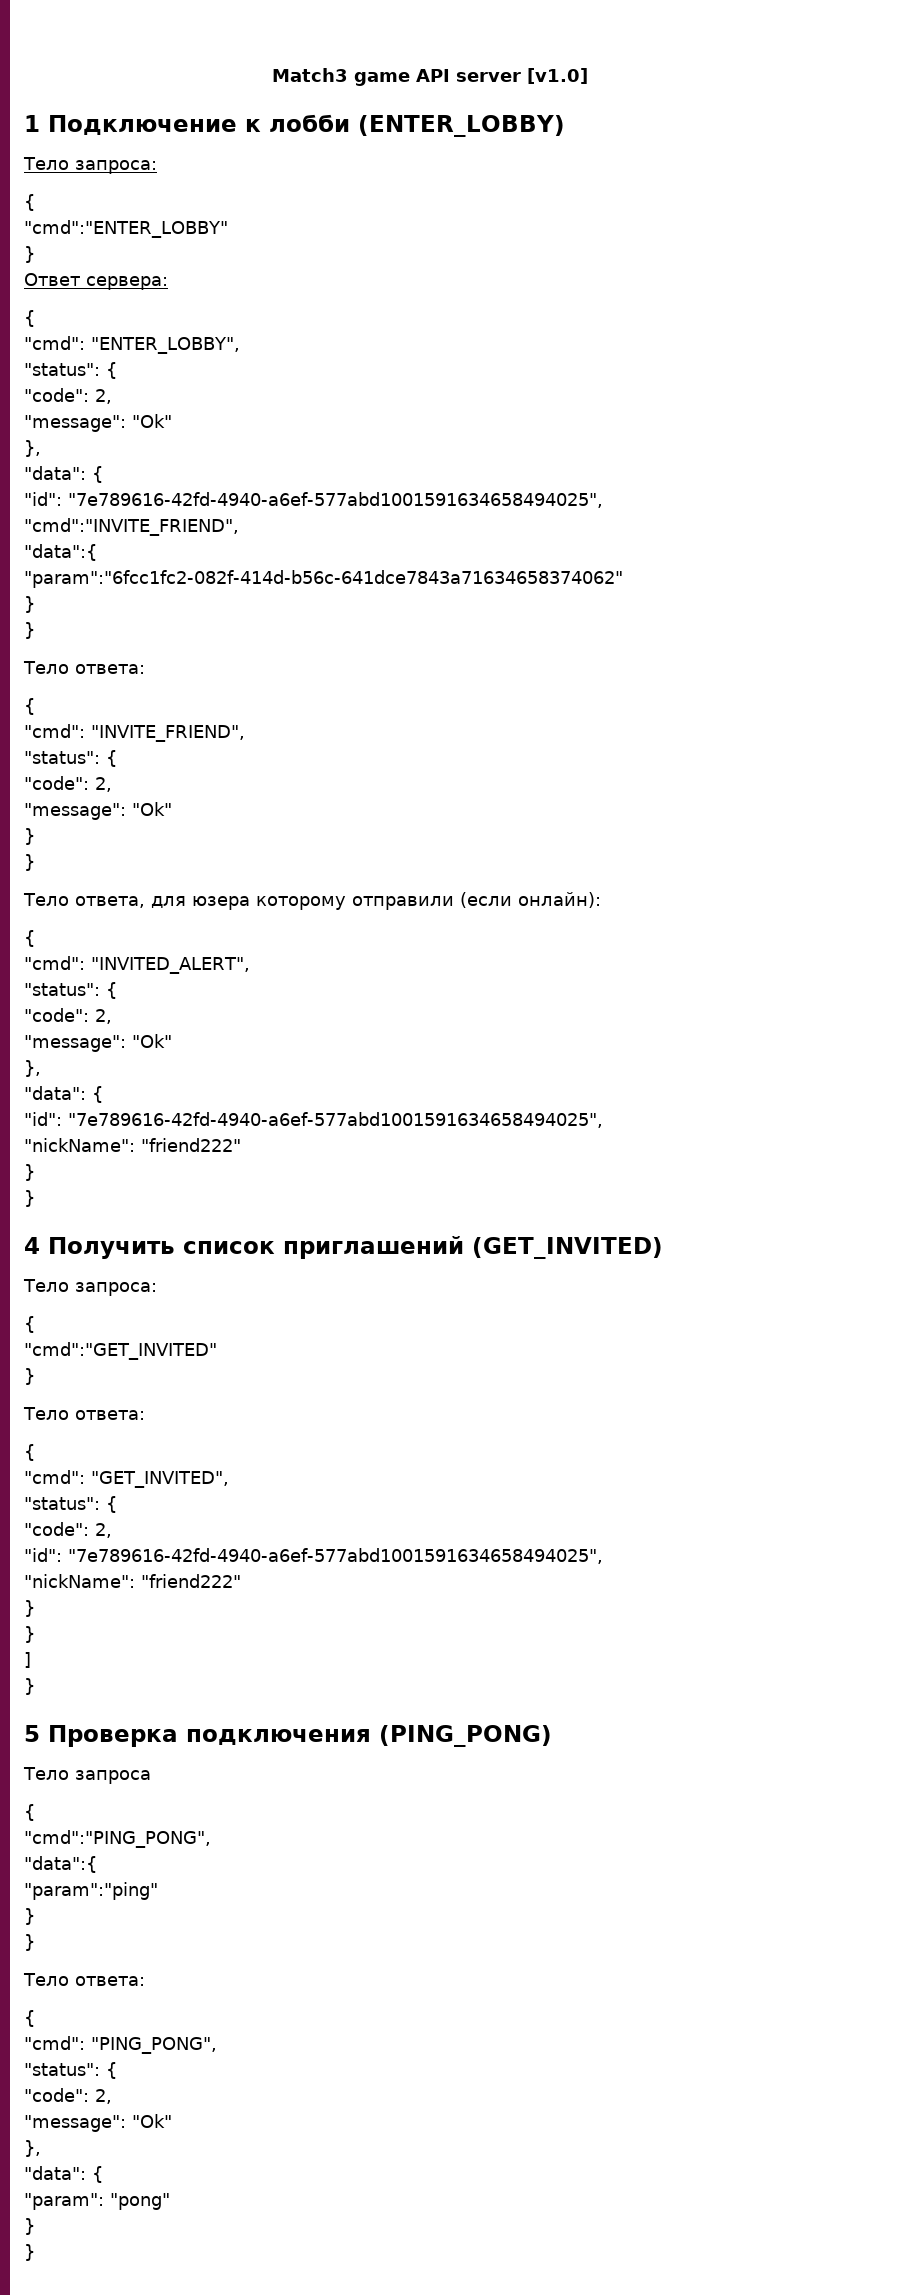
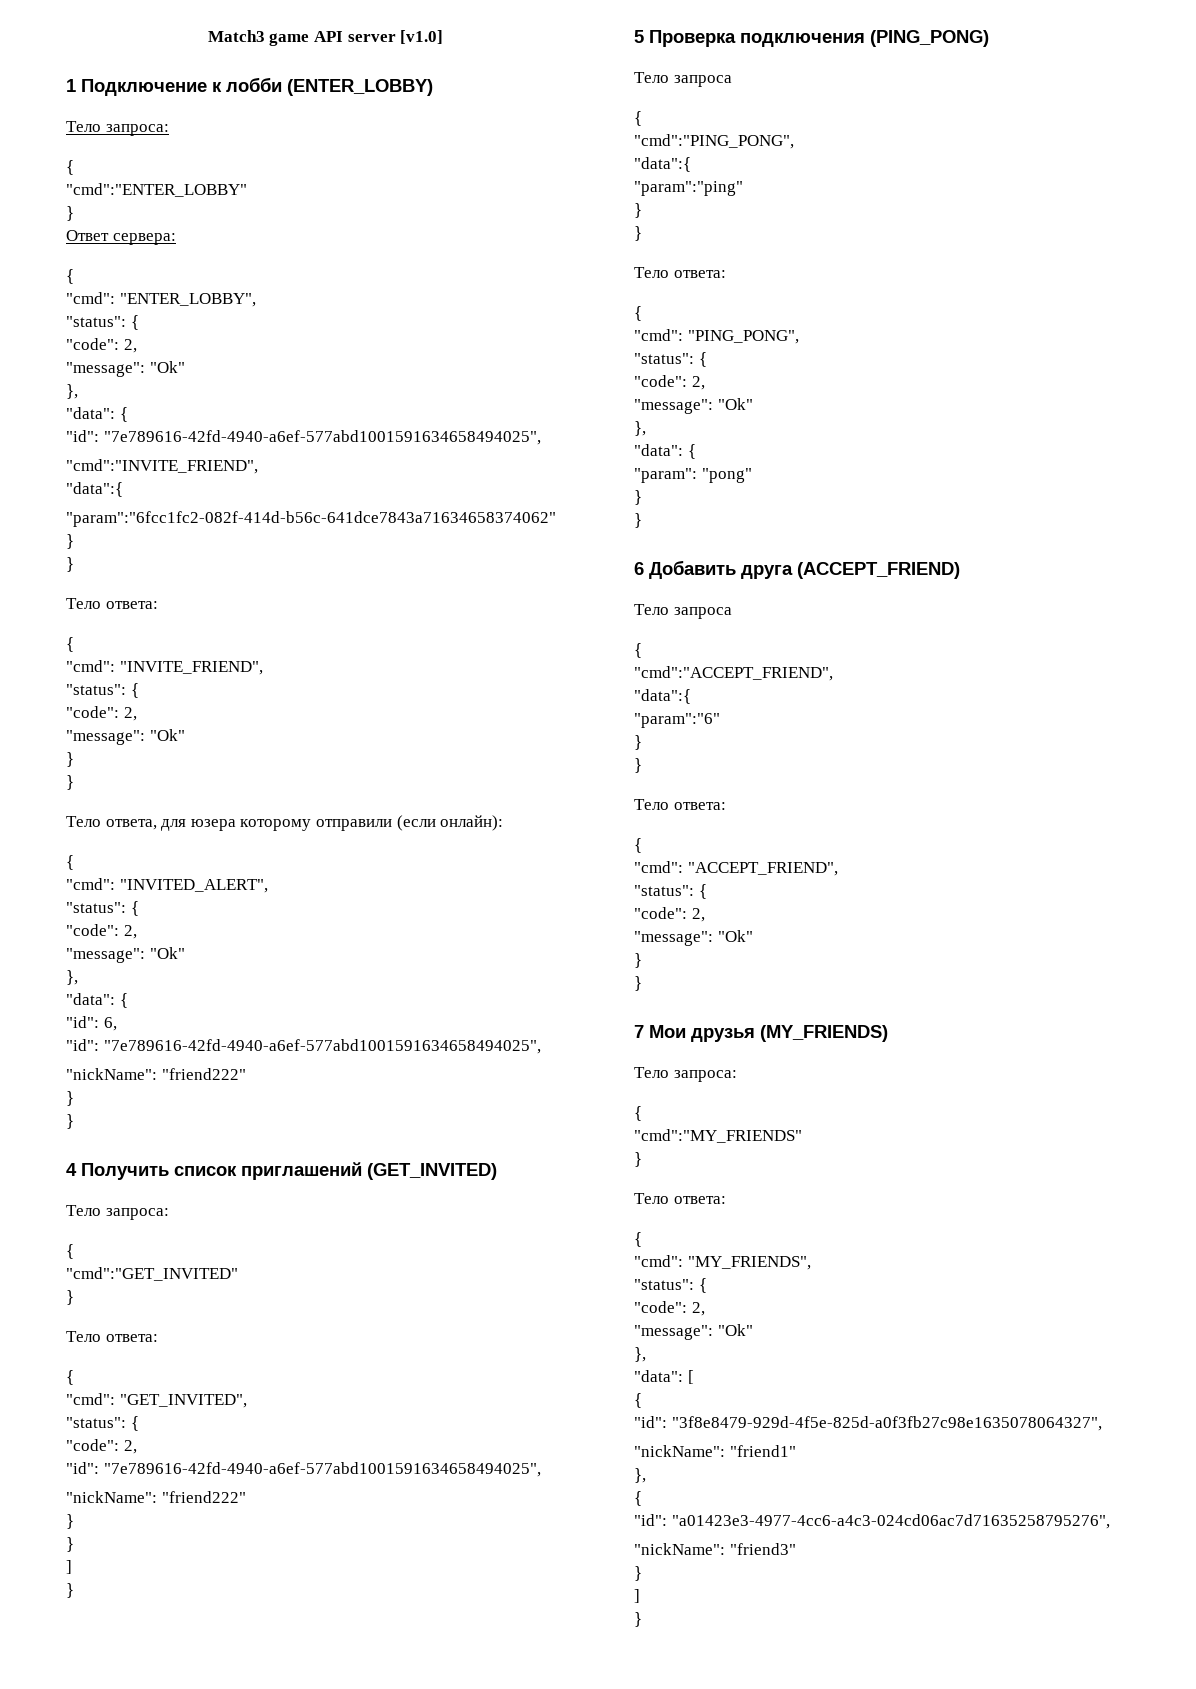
+ "id": 6,
+ 6 Добавить друга (ACCEPT_FRIEND)
+ Тело запроса
+ {
+ "cmd":"ACCEPT_FRIEND",
+ "data":{
+ "param":"6"
+ }
+ }
+ Тело ответа:
+ {
+ "cmd": "ACCEPT_FRIEND",
+ "status": {
+ "code": 2,
+ "message": "Ok"
+ }
+ }
+ 7 Мои друзья (MY_FRIENDS)
+ Тело запроса:
+ {
+ "cmd":"MY_FRIENDS"
+ }
+ Тело ответа:
+ {
+ "cmd": "MY_FRIENDS",
+ "status": {
+ "code": 2,
+ "message": "Ok"
+ },
+ "data": [
+ {
+ "id": "3f8e8479-929d-4f5e-825d-a0f3fb27c98e1635078064327",
+ "nickName": "friend1"
+ },
+ {
+ "id": "a01423e3-4977-4cc6-a4c3-024cd06ac7d71635258795276",
+ "nickName": "friend3"
+ }
+ ]
+ }

